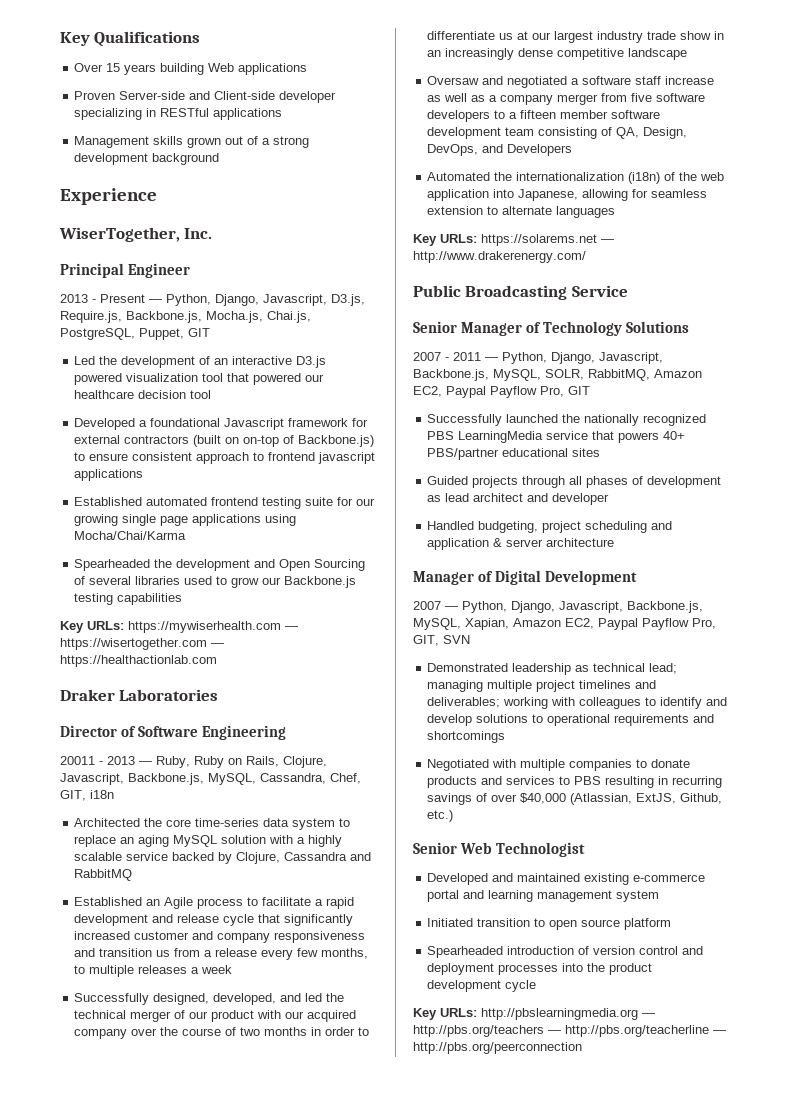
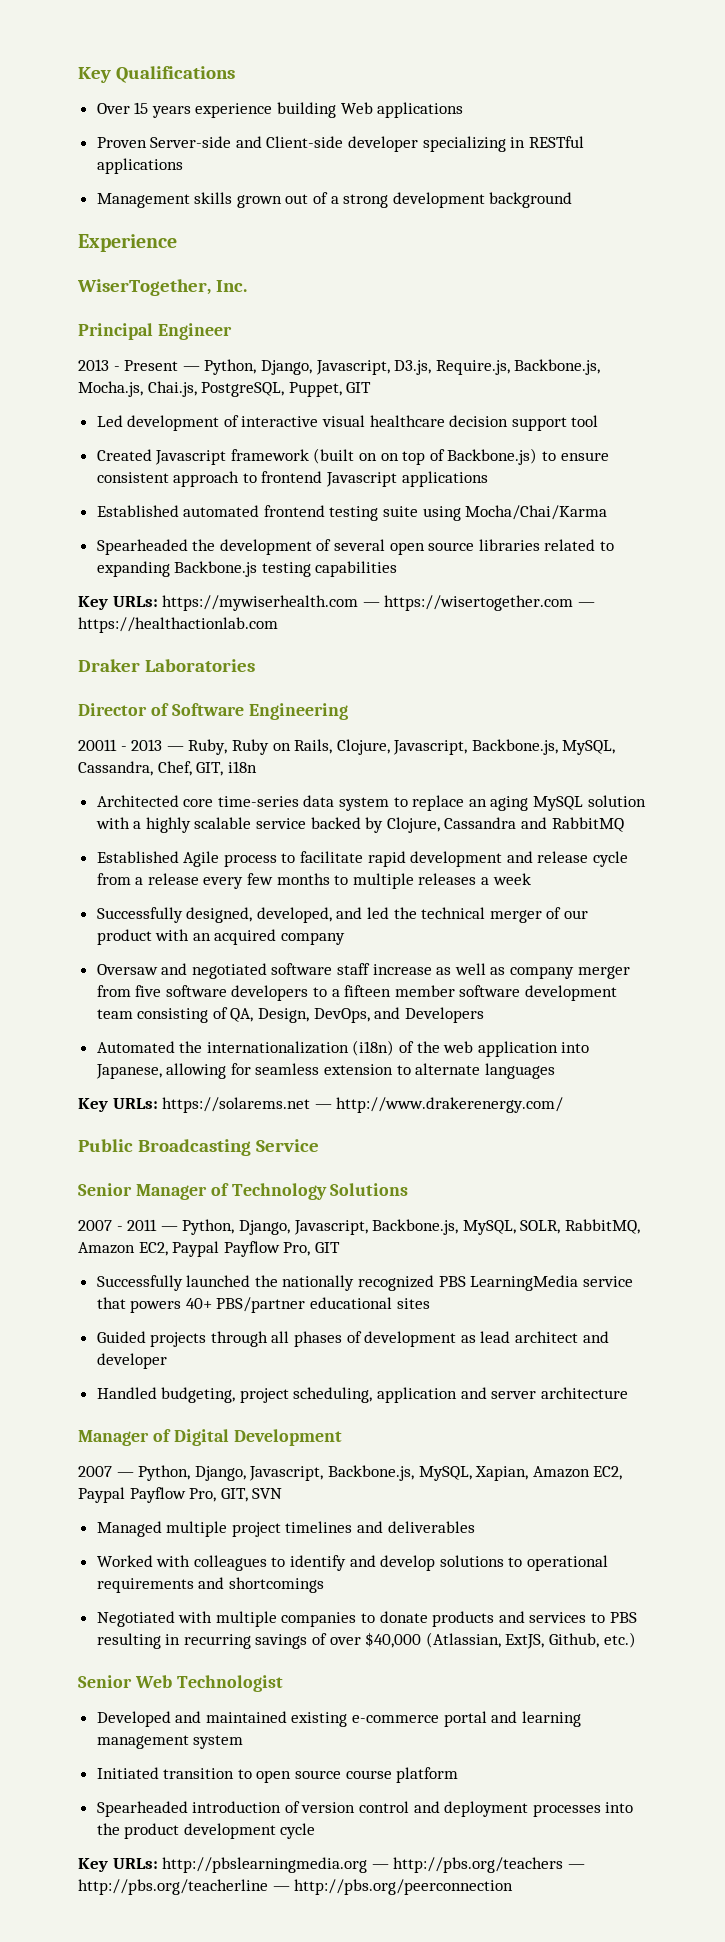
- Over 15 years building Web applications
+ Over 15 years experience building Web applications
- Led the development of an interactive D3.js powered visualization tool that powered our healthcare decision tool
+ Led development of interactive visual healthcare decision support tool
- Developed a foundational Javascript framework for external contractors (built on on-top of Backbone.js) to ensure consistent approach to frontend javascript applications
+ Created Javascript framework (built on on top of Backbone.js) to ensure consistent approach to frontend Javascript applications
- Established automated frontend testing suite for our growing single page applications using Mocha/Chai/Karma
+ Established automated frontend testing suite using Mocha/Chai/Karma
- Spearheaded the development and Open Sourcing of several libraries used to grow our Backbone.js testing capabilities
+ Spearheaded the development of several open source libraries related to expanding Backbone.js testing capabilities
- Architected the core time-series data system to replace an aging MySQL solution with a highly scalable service backed by Clojure, Cassandra and RabbitMQ
+ Architected core time-series data system to replace an aging MySQL solution with a highly scalable service backed by Clojure, Cassandra and RabbitMQ
- Established an Agile process to facilitate a rapid development and release cycle that significantly increased customer and company responsiveness and transition us from a release every few months, to multiple releases a week
+ Established Agile process to facilitate rapid development and release cycle from a release every few months to multiple releases a week
- Successfully designed, developed, and led the technical merger of our product with our acquired company over the course of two months in order to differentiate us at our largest industry trade show in an increasingly dense competitive landscape
+ Successfully designed, developed, and led the technical merger of our product with an acquired company
- Oversaw and negotiated a software staff increase as well as a company merger from five software developers to a fifteen member software development team consisting of QA, Design, DevOps, and Developers
+ Oversaw and negotiated software staff increase as well as company merger from five software developers to a fifteen member software development team consisting of QA, Design, DevOps, and Developers
- Handled budgeting, project scheduling and application & server architecture
+ Handled budgeting, project scheduling, application and server architecture
- Demonstrated leadership as technical lead; managing multiple project timelines and deliverables; working with colleagues to identify and develop solutions to operational requirements and shortcomings
+ Managed multiple project timelines and deliverables
+ Worked with colleagues to identify and develop solutions to operational requirements and shortcomings
- Initiated transition to open source platform
+ Initiated transition to open source course platform

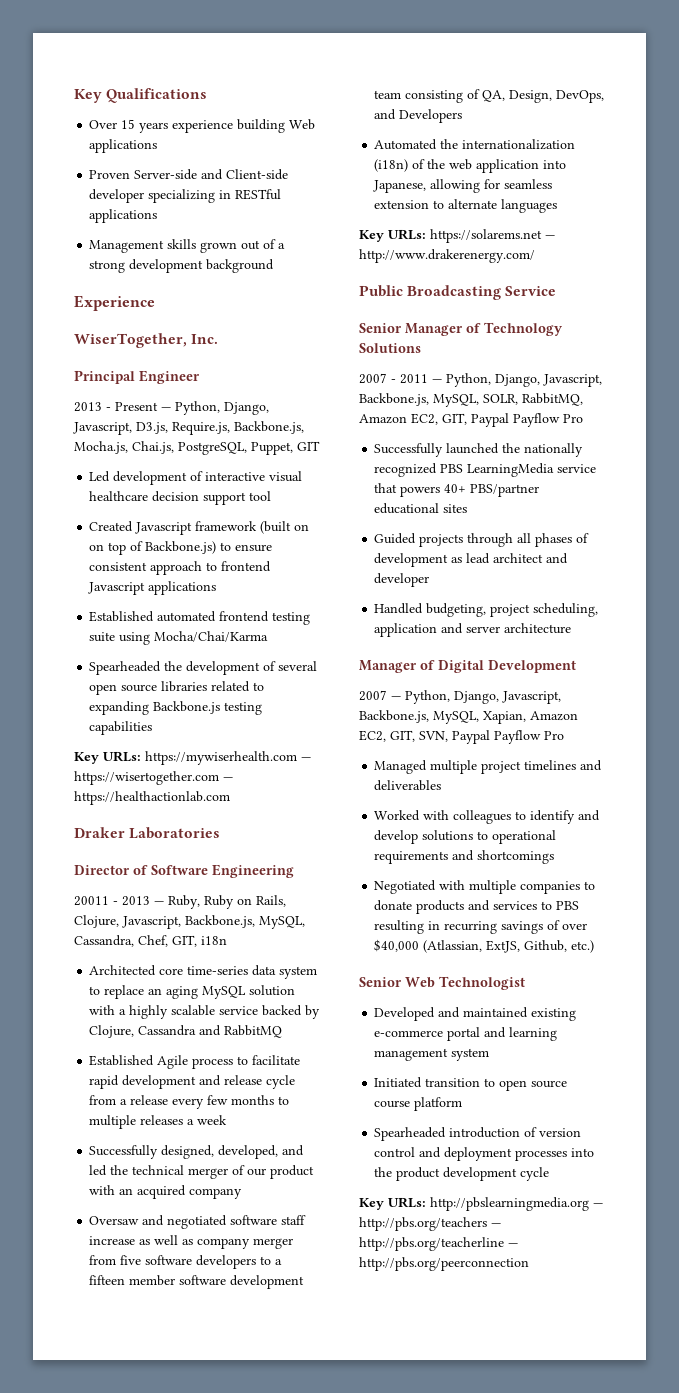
- 2007 - 2011 — Python, Django, Javascript, Backbone.js, MySQL, SOLR, RabbitMQ, Amazon EC2, Paypal Payflow Pro, GIT
+ 2007 - 2011 — Python, Django, Javascript, Backbone.js, MySQL, SOLR, RabbitMQ, Amazon EC2, GIT, Paypal Payflow Pro
- 2007 — Python, Django, Javascript, Backbone.js, MySQL, Xapian, Amazon EC2, Paypal Payflow Pro, GIT, SVN
+ 2007 — Python, Django, Javascript, Backbone.js, MySQL, Xapian, Amazon EC2, GIT, SVN, Paypal Payflow Pro

